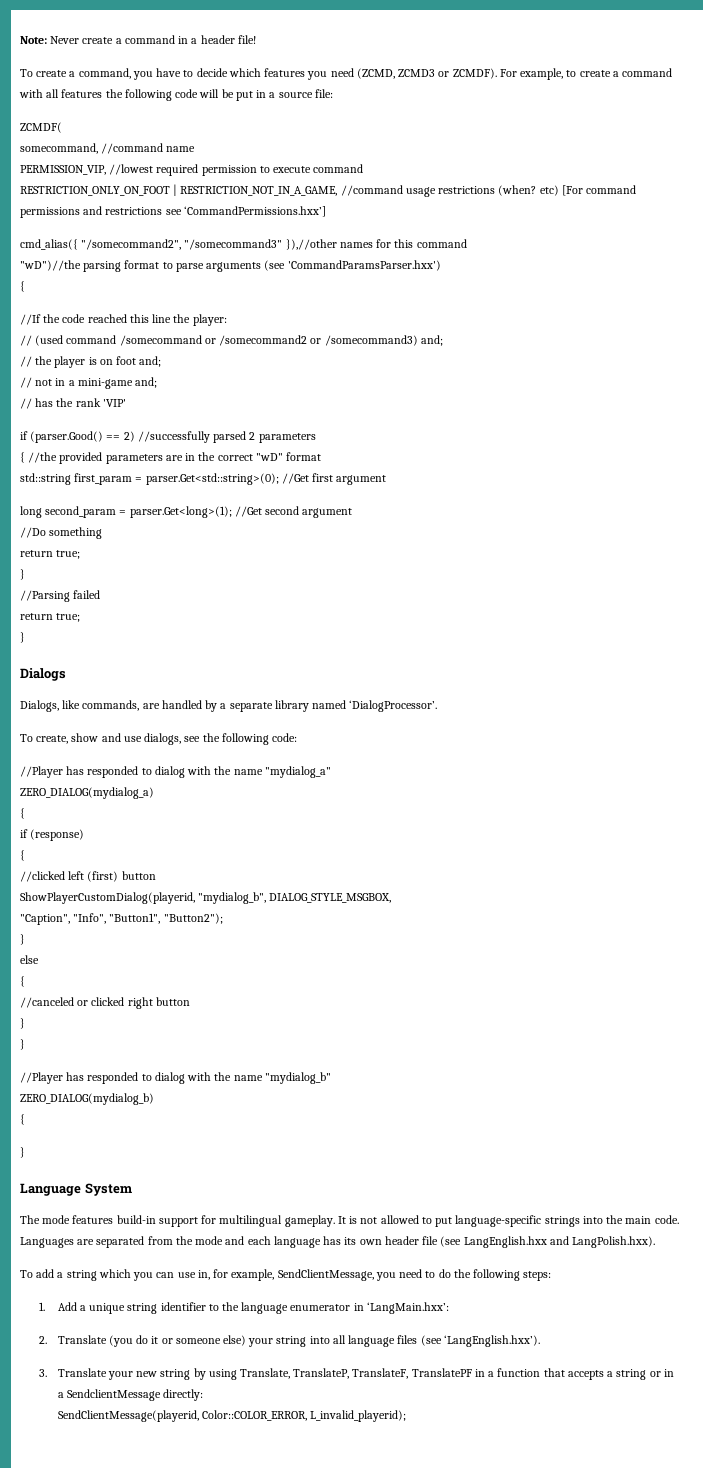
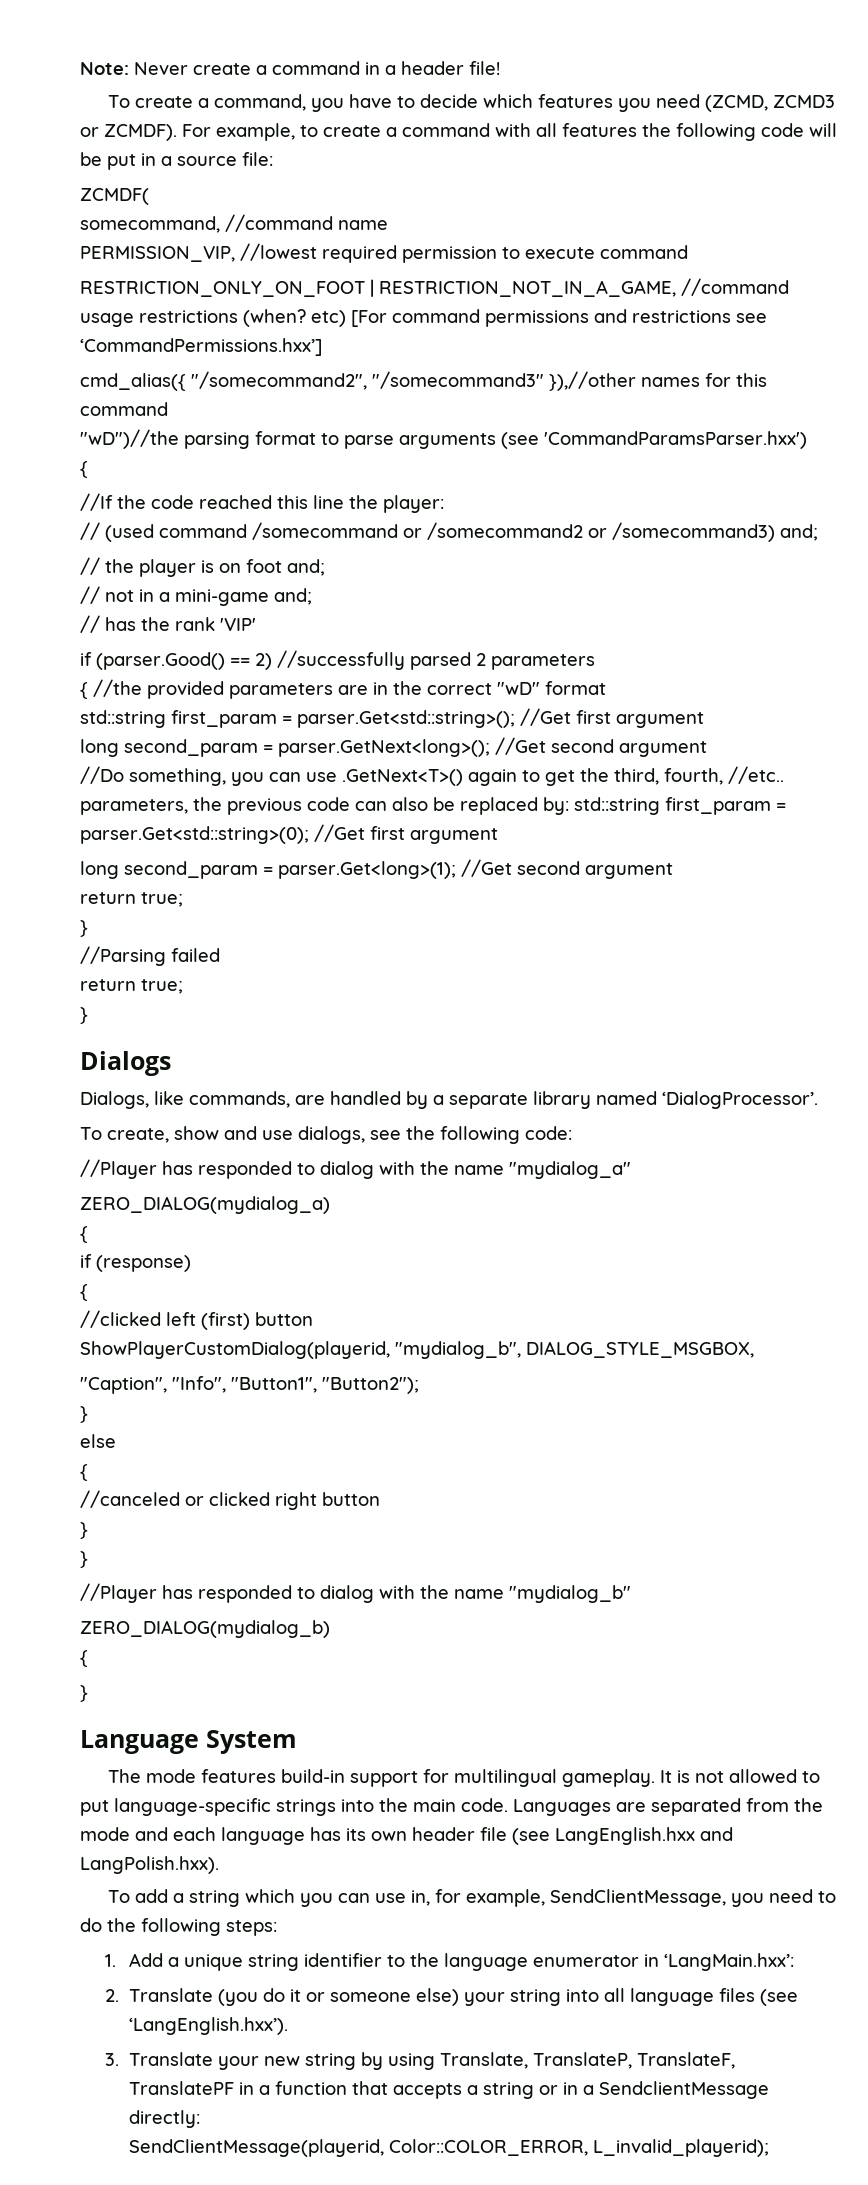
- std::string first_param = parser.Get<std::string>(0); //Get first argument
+ std::string first_param = parser.Get<std::string>(); //Get first argument
+ long second_param = parser.GetNext<long>(); //Get second argument
+ //Do something, you can use .GetNext<T>() again to get the third, fourth, //etc.. parameters, the previous code can also be replaced by: std::string first_param = parser.Get<std::string>(0); //Get first argument
- //Do something

